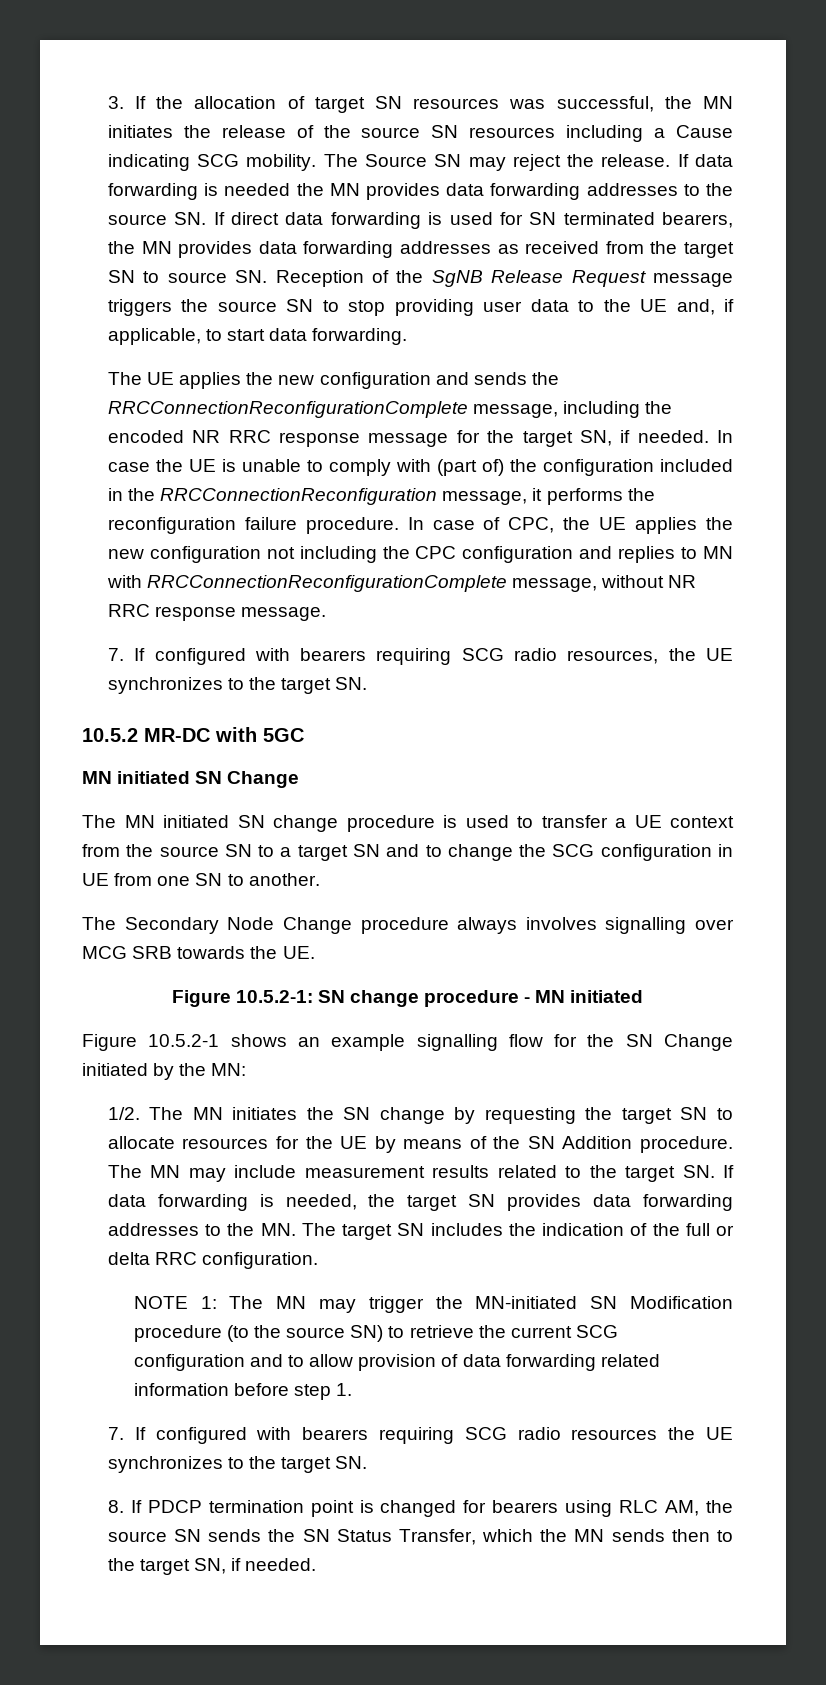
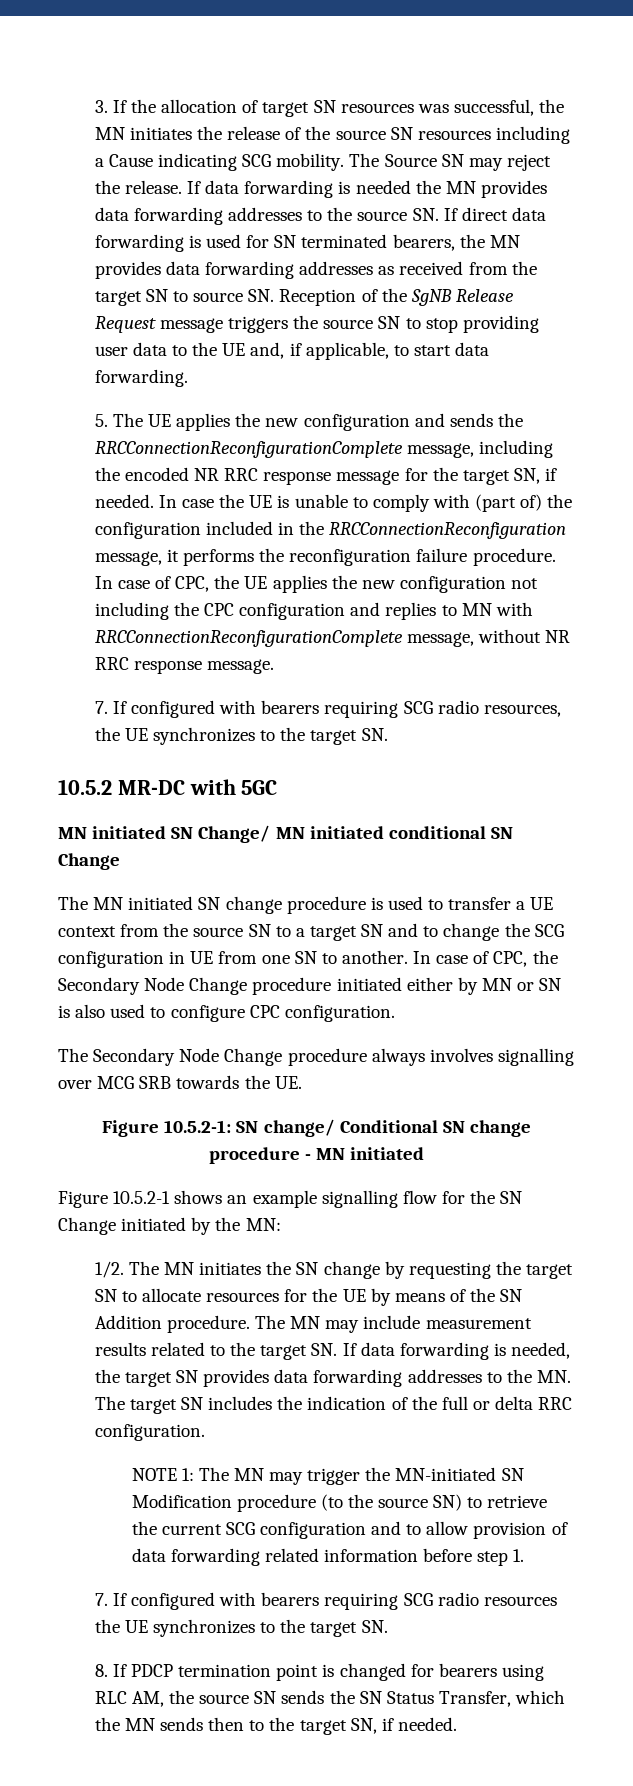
- The UE applies the new configuration and sends the RRCConnectionReconfigurationComplete message, including the encoded NR RRC response message for the target SN, if needed.
+ 5. The UE applies the new configuration and sends the RRCConnectionReconfigurationComplete message, including the encoded NR RRC response message for the target SN, if needed.
- MN initiated SN Change
+ MN initiated SN Change/ MN initiated conditional SN Change
+ In case of CPC, the Secondary Node Change procedure initiated either by MN or SN is also used to configure CPC configuration.
- Figure 10.5.2-1: SN change procedure - MN initiated
+ Figure 10.5.2-1: SN change/ Conditional SN change procedure - MN initiated

